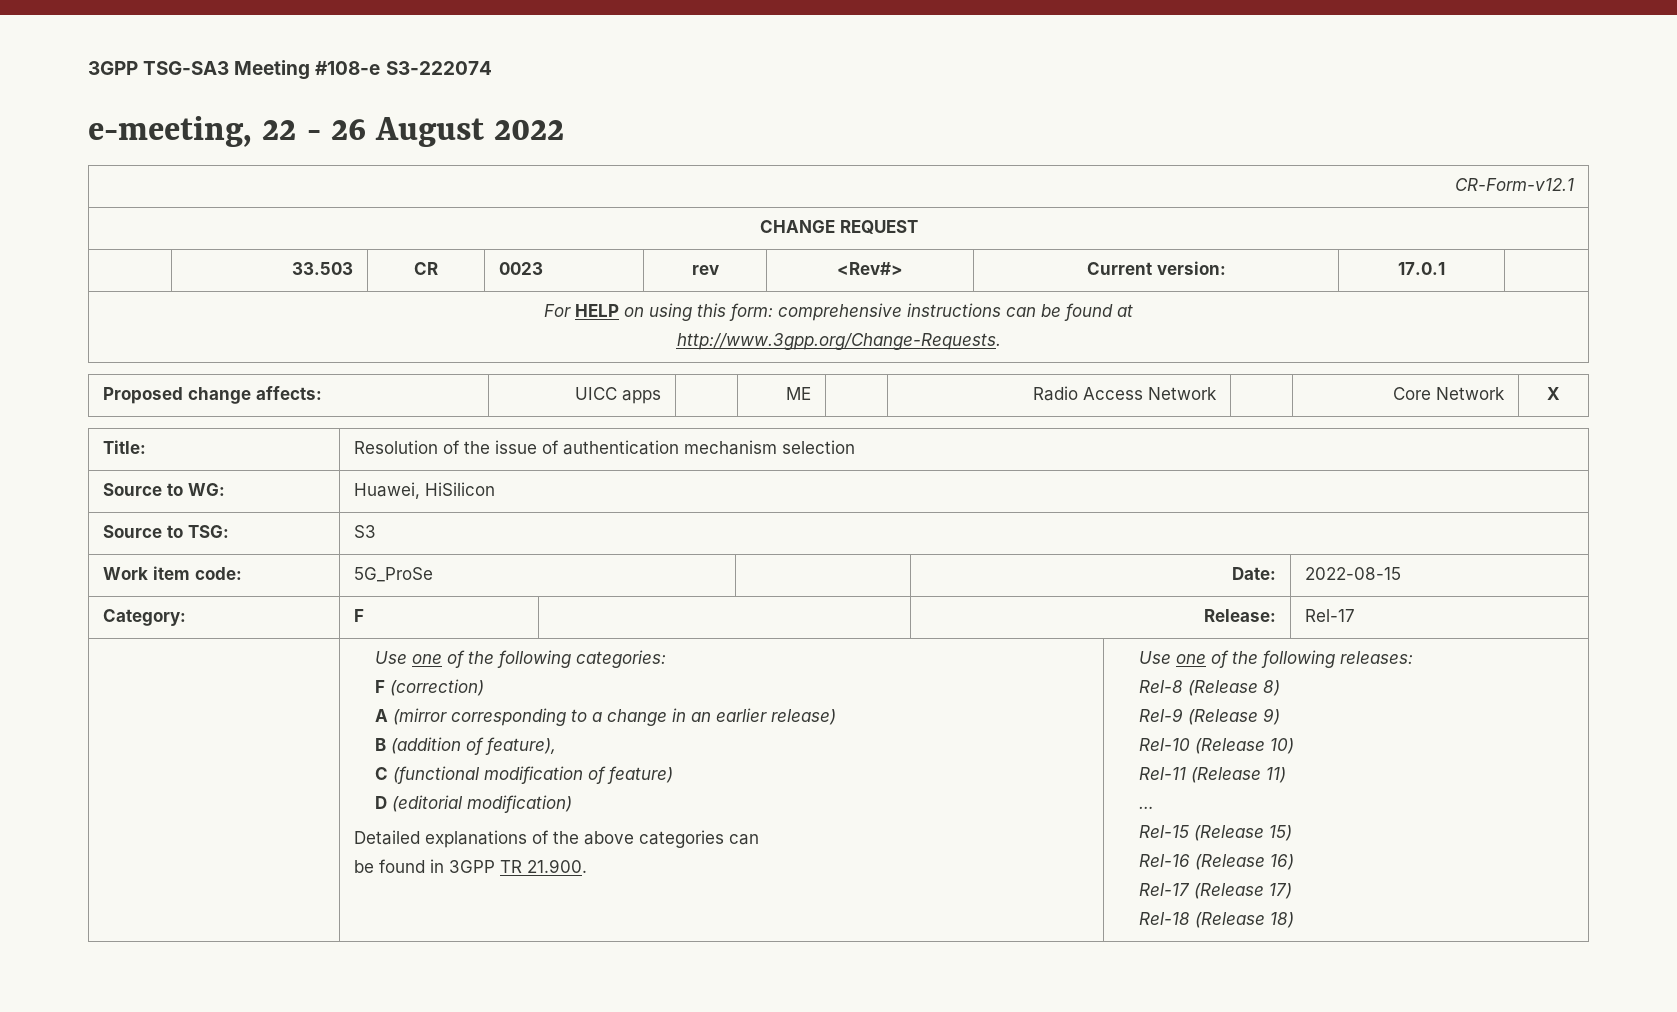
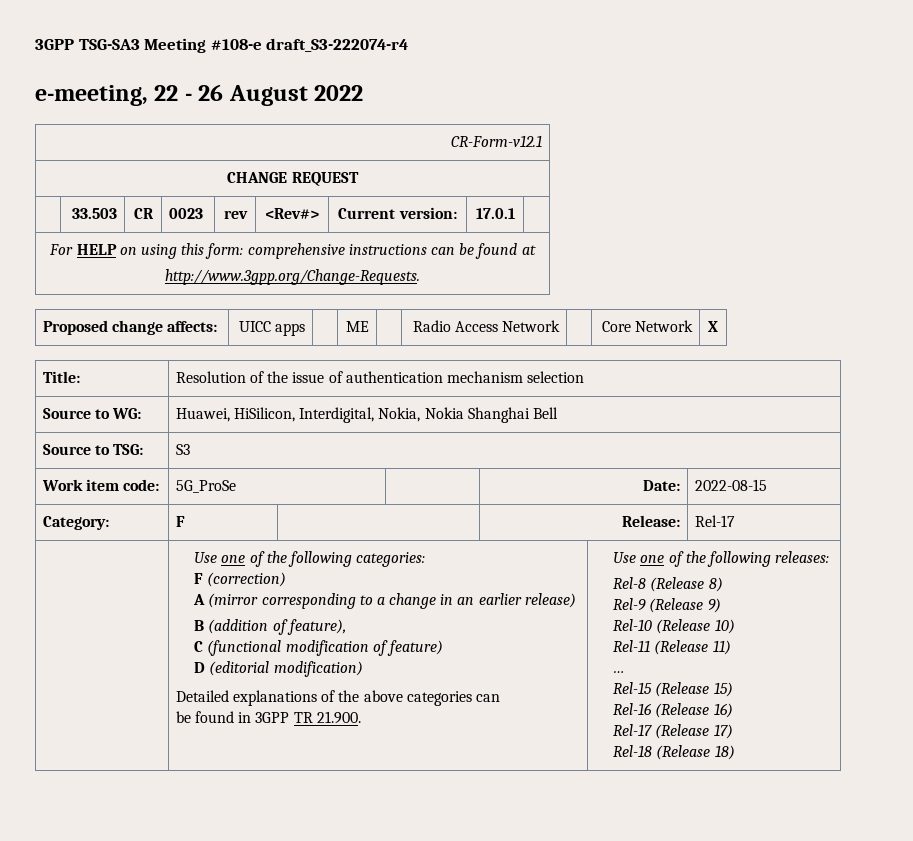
- 3GPP TSG-SA3 Meeting #108-e S3-222074
+ 3GPP TSG-SA3 Meeting #108-e draft_S3-222074-r4
- Source to WG: | Huawei, HiSilicon
+ Source to WG: | Huawei, HiSilicon, Interdigital, Nokia, Nokia Shanghai Bell

